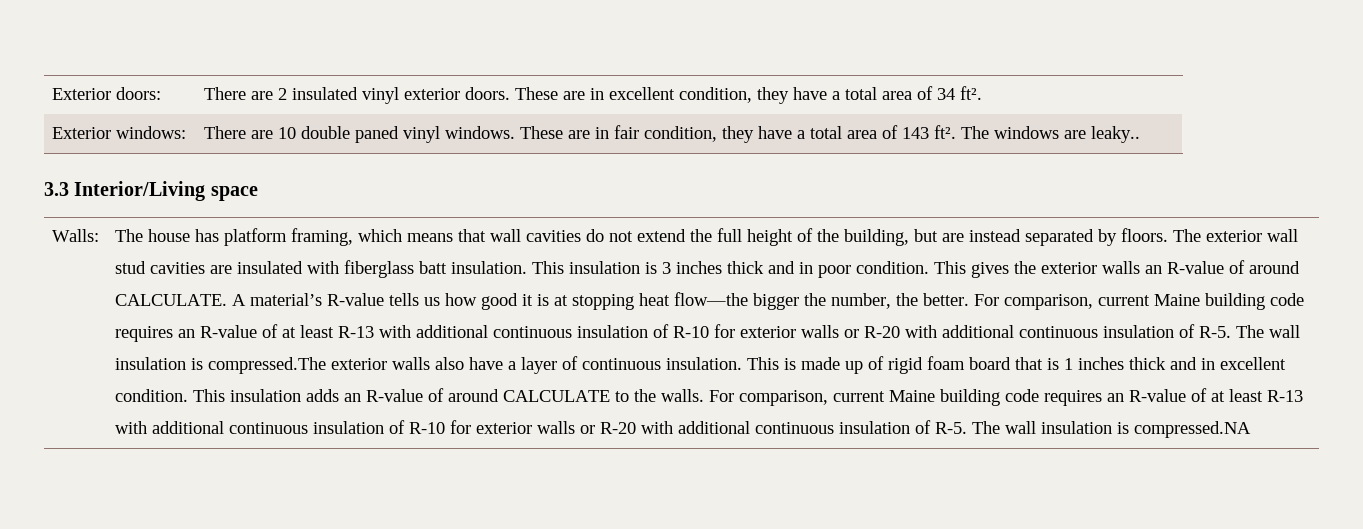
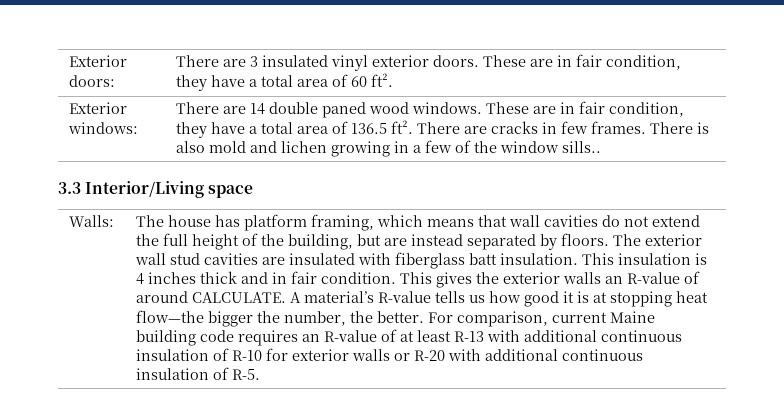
- Exterior doors: | There are 2 insulated vinyl exterior doors. These are in excellent condition, they have a total area of 34 ft².
+ Exterior doors: | There are 3 insulated vinyl exterior doors. These are in fair condition, they have a total area of 60 ft².
- There are 10 double paned vinyl windows.
+ There are 14 double paned wood windows.
- These are in fair condition, they have a total area of 143 ft². The windows are leaky..
+ These are in fair condition, they have a total area of 136.5 ft². There are cracks in few frames. There is also mold and lichen growing in a few of the window sills..
- This insulation is 3 inches thick and in poor condition.
+ This insulation is 4 inches thick and in fair condition.
- For comparison, current Maine building code requires an R-value of at least R-13 with additional continuous insulation of R-10 for exterior walls or R-20 with additional continuous insulation of R-5. The wall insulation is compressed.The exterior walls also have a layer of continuous insulation. This is made up of rigid foam board that is 1 inches thick and in excellent condition. This insulation adds an R-value of around CALCULATE to the walls. For comparison, current Maine building code requires an R-value of at least R-13 with additional continuous insulation of R-10 for exterior walls or R-20 with additional continuous insulation of R-5. The wall insulation is compressed.NA
+ For comparison, current Maine building code requires an R-value of at least R-13 with additional continuous insulation of R-10 for exterior walls or R-20 with additional continuous insulation of R-5.

